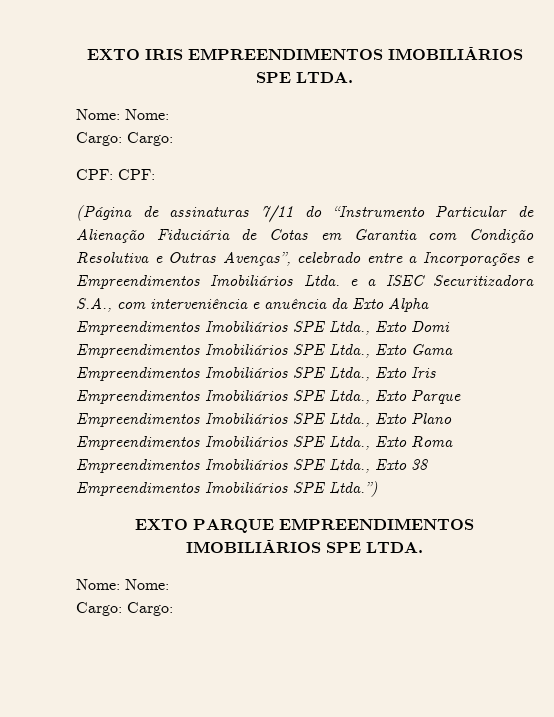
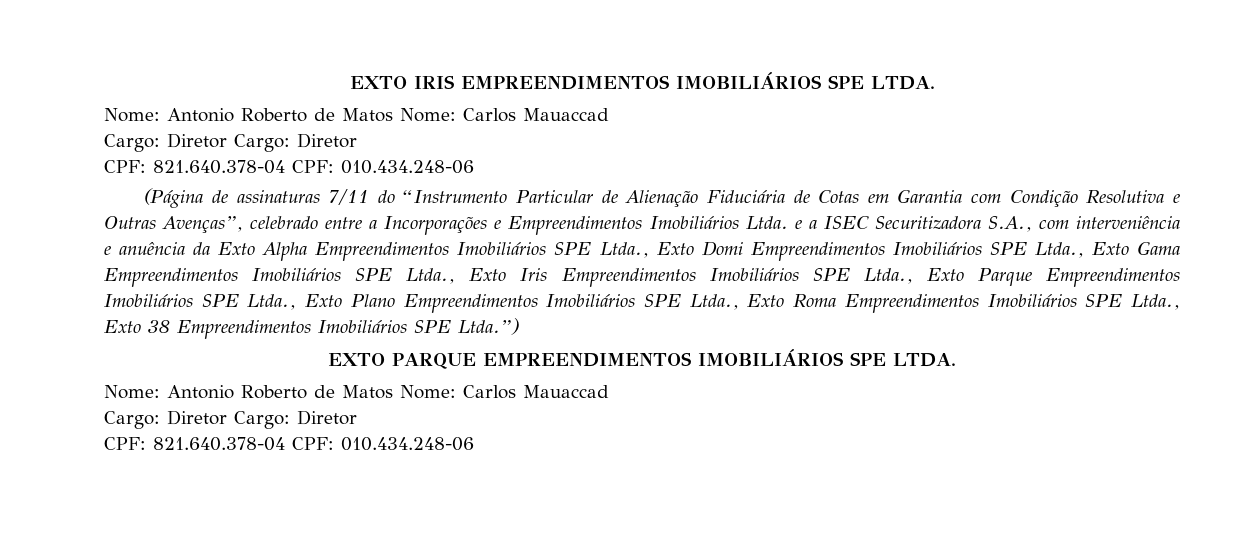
  EXTO IRIS EMPREENDIMENTOS IMOBILIÁRIOS SPE LTDA.
- Nome: Nome:
- Cargo: Cargo:
- CPF: CPF:
+ Nome: Antonio Roberto de Matos Nome: Carlos Mauaccad
+ Cargo: Diretor Cargo: Diretor
+ CPF: 821.640.378-04 CPF: 010.434.248-06
  EXTO PARQUE EMPREENDIMENTOS IMOBILIÁRIOS SPE LTDA.
- Nome: Nome:
- Cargo: Cargo:
+ Nome: Antonio Roberto de Matos Nome: Carlos Mauaccad
+ Cargo: Diretor Cargo: Diretor
+ CPF: 821.640.378-04 CPF: 010.434.248-06

